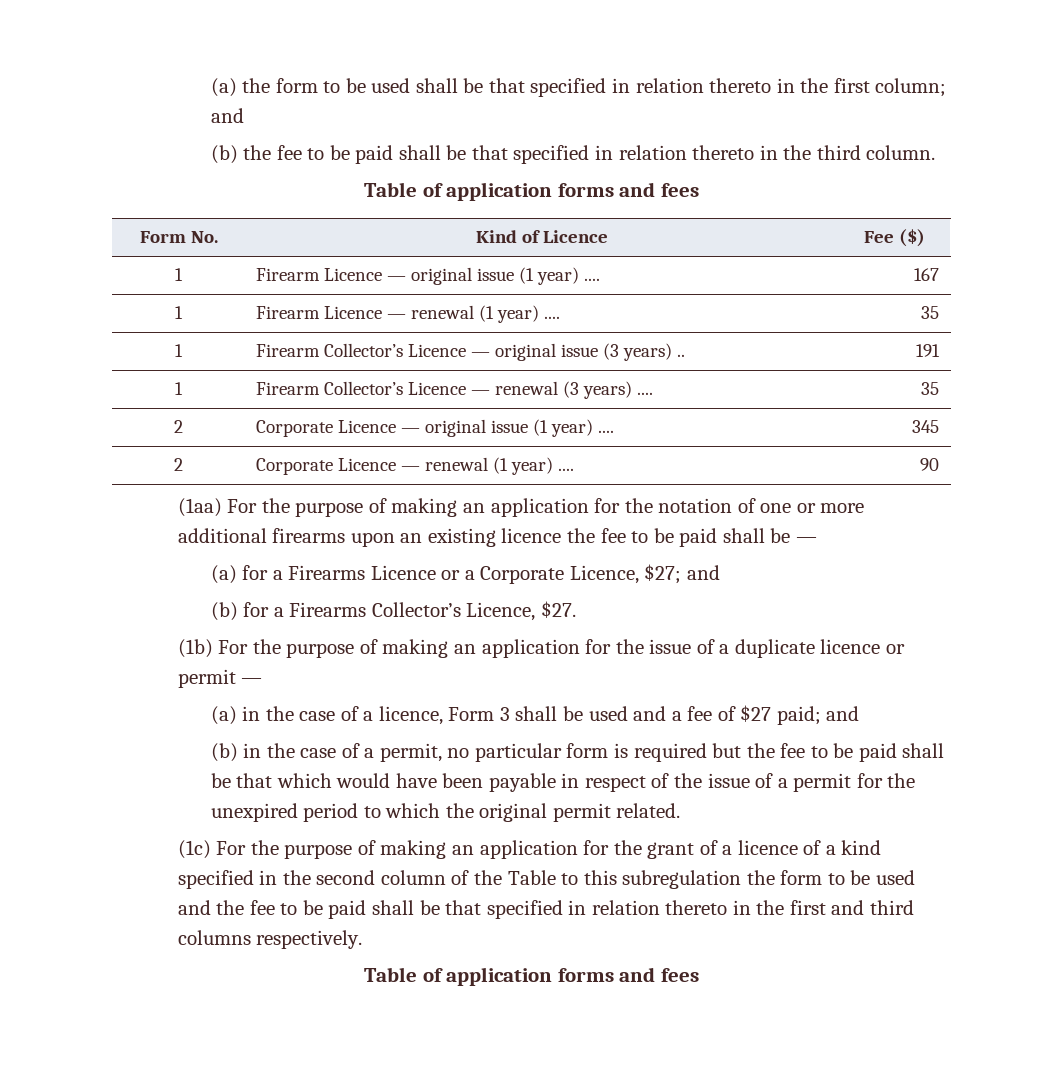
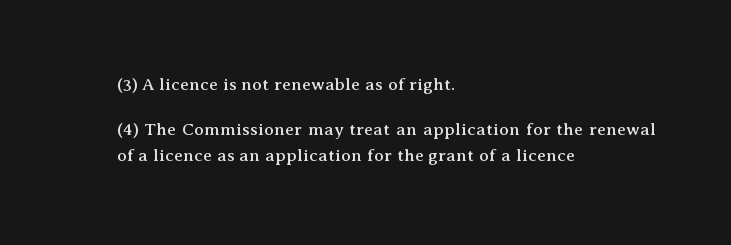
- (a) the form to be used shall be that specified in relation thereto in the first column; and
- (b) the fee to be paid shall be that specified in relation thereto in the third column.
- Table of application forms and fees
- Form No. | Kind of Licence | Fee ($)
- 1 | Firearm Licence — original issue (1 year) .... | 167
- 1 | Firearm Licence — renewal (1 year) .... | 35
- 1 | Firearm Collector’s Licence — original issue (3 years) .. | 191
- 1 | Firearm Collector’s Licence — renewal (3 years) .... | 35
- 2 | Corporate Licence — original issue (1 year) .... | 345
- 2 | Corporate Licence — renewal (1 year) .... | 90
- (1aa) For the purpose of making an application for the notation of one or more additional firearms upon an existing licence the fee to be paid shall be —
- (a) for a Firearms Licence or a Corporate Licence, $27; and
- (b) for a Firearms Collector’s Licence, $27.
- (1b) For the purpose of making an application for the issue of a duplicate licence or permit —
- (a) in the case of a licence, Form 3 shall be used and a fee of $27 paid; and
- (b) in the case of a permit, no particular form is required but the fee to be paid shall be that which would have been payable in respect of the issue of a permit for the unexpired period to which the original permit related.
- (1c) For the purpose of making an application for the grant of a licence of a kind specified in the second column of the Table to this subregulation the form to be used and the fee to be paid shall be that specified in relation thereto in the first and third columns respectively.
- Table of application forms and fees
+ (3) A licence is not renewable as of right.
+ (4) The Commissioner may treat an application for the renewal of a licence as an application for the grant of a licence

